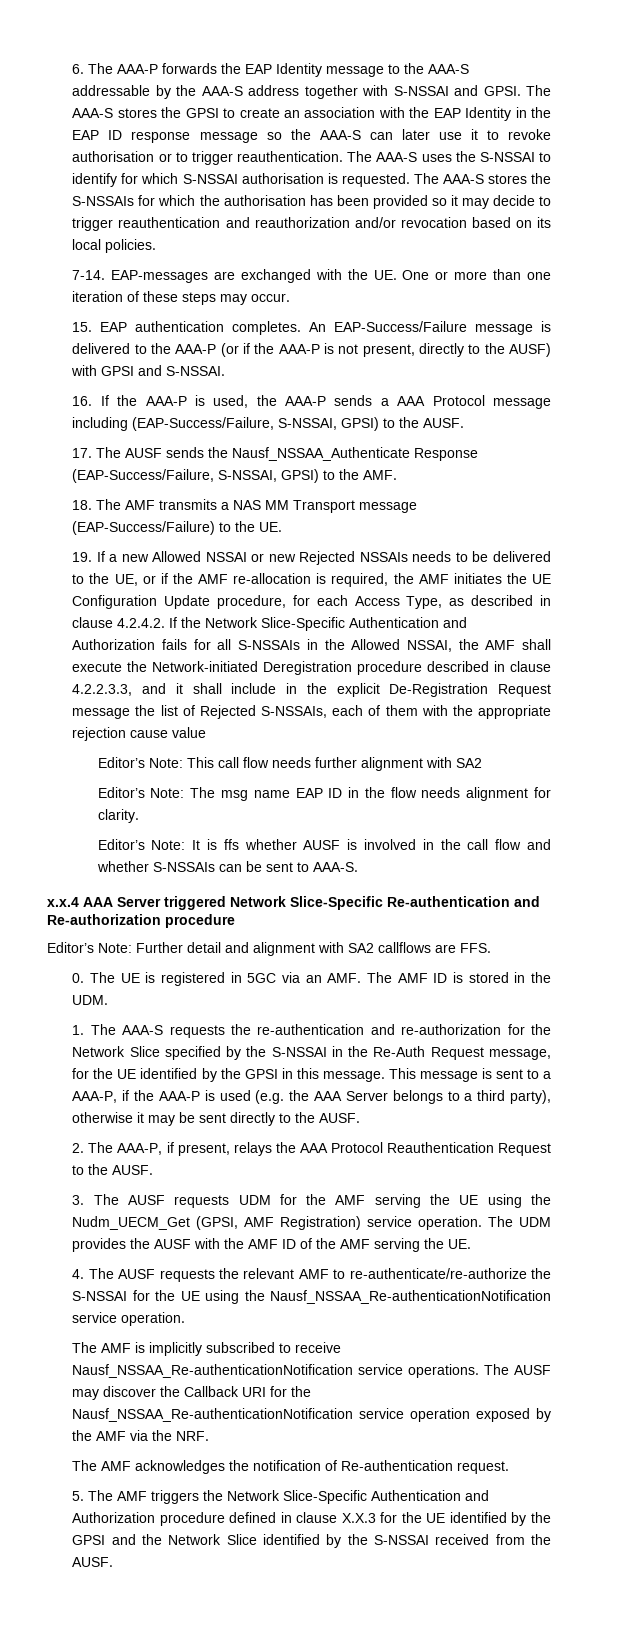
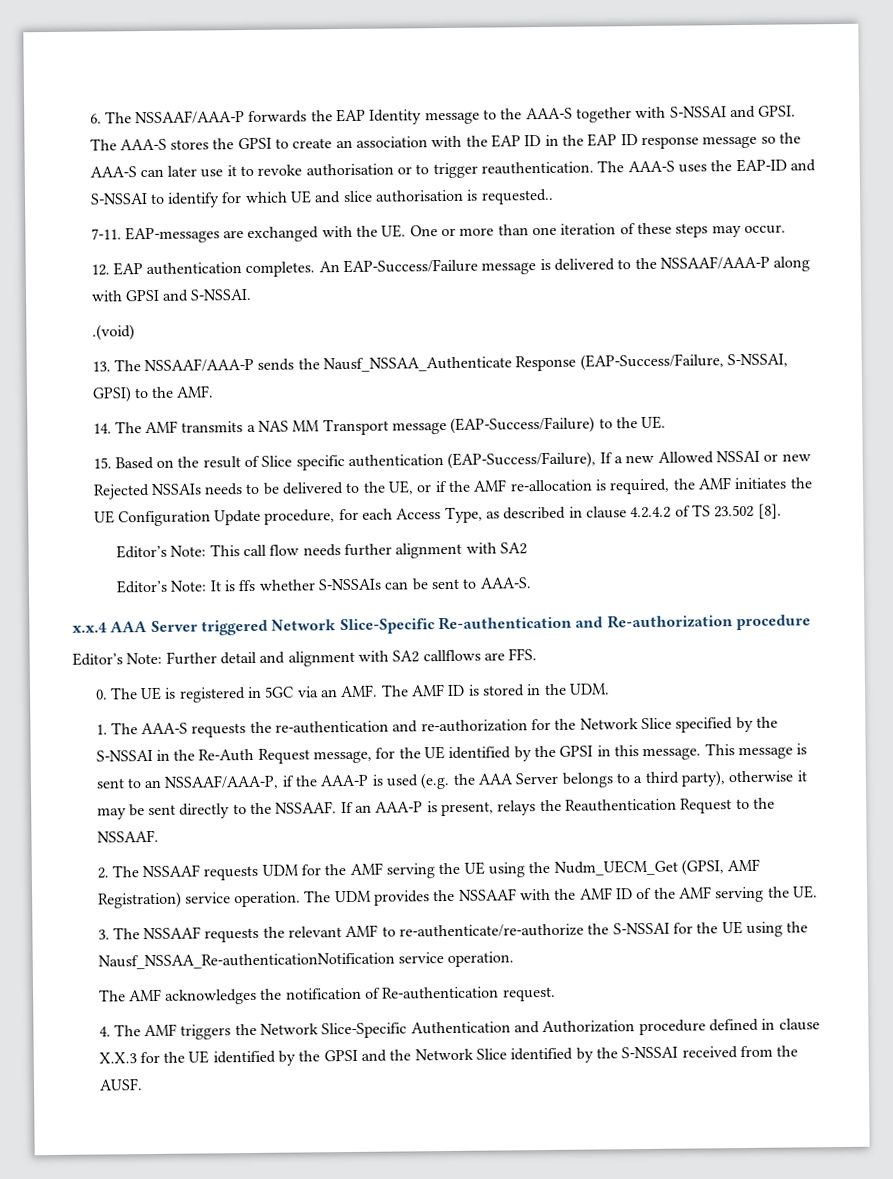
- 6. The AAA-P forwards the EAP Identity message to the AAA-S addressable by the AAA-S address together with S-NSSAI and GPSI.
+ 6. The NSSAAF/AAA-P forwards the EAP Identity message to the AAA-S together with S-NSSAI and GPSI.
- The AAA-S stores the GPSI to create an association with the EAP Identity in the EAP ID response message so the AAA-S can later use it to revoke authorisation or to trigger reauthentication.
+ The AAA-S stores the GPSI to create an association with the EAP ID in the EAP ID response message so the AAA-S can later use it to revoke authorisation or to trigger reauthentication.
- The AAA-S uses the S-NSSAI to identify for which S-NSSAI authorisation is requested. The AAA-S stores the S-NSSAIs for which the authorisation has been provided so it may decide to trigger reauthentication and reauthorization and/or revocation based on its local policies.
- 7-14.
+ The AAA-S uses the EAP-ID and S-NSSAI to identify for which UE and slice authorisation is requested..
+ 7-11.
- 15. EAP authentication completes.
+ 12. EAP authentication completes.
- An EAP-Success/Failure message is delivered to the AAA-P (or if the AAA-P is not present, directly to the AUSF) with GPSI and S-NSSAI.
- 16. If the AAA-P is used, the AAA-P sends a AAA Protocol message including (EAP-Success/Failure, S-NSSAI, GPSI) to the AUSF.
- 17. The AUSF sends the Nausf_NSSAA_Authenticate Response (EAP-Success/Failure, S-NSSAI, GPSI) to the AMF.
+ An EAP-Success/Failure message is delivered to the NSSAAF/AAA-P along with GPSI and S-NSSAI.
+ .(void)
+ 13. The NSSAAF/AAA-P sends the Nausf_NSSAA_Authenticate Response (EAP-Success/Failure, S-NSSAI, GPSI) to the AMF.
- 18. The AMF transmits a NAS MM Transport message (EAP-Success/Failure) to the UE.
+ 14. The AMF transmits a NAS MM Transport message (EAP-Success/Failure) to the UE.
- 19. If a new Allowed NSSAI or new Rejected NSSAIs needs to be delivered to the UE, or if the AMF re-allocation is required, the AMF initiates the UE Configuration Update procedure, for each Access Type, as described in clause 4.2.4.2. If the Network Slice-Specific Authentication and Authorization fails for all S-NSSAIs in the Allowed NSSAI, the AMF shall execute the Network-initiated Deregistration procedure described in clause 4.2.2.3.3, and it shall include in the explicit De-Registration Request message the list of Rejected S-NSSAIs, each of them with the appropriate rejection cause value
+ 15. Based on the result of Slice specific authentication (EAP-Success/Failure), If a new Allowed NSSAI or new Rejected NSSAIs needs to be delivered to the UE, or if the AMF re-allocation is required, the AMF initiates the UE Configuration Update procedure, for each Access Type, as described in clause 4.2.4.2 of TS 23.502 [8].
- Editor’s Note: The msg name EAP ID in the flow needs alignment for clarity.
- Editor’s Note: It is ffs whether AUSF is involved in the call flow and whether S-NSSAIs can be sent to AAA-S.
+ Editor’s Note: It is ffs whether S-NSSAIs can be sent to AAA-S.
- This message is sent to a AAA-P, if the AAA-P is used (e.g. the AAA Server belongs to a third party), otherwise it may be sent directly to the AUSF.
- 2. The AAA-P, if present, relays the AAA Protocol Reauthentication Request to the AUSF.
- 3. The AUSF requests UDM for the AMF serving the UE using the Nudm_UECM_Get (GPSI, AMF Registration) service operation.
+ This message is sent to an NSSAAF/AAA-P, if the AAA-P is used (e.g. the AAA Server belongs to a third party), otherwise it may be sent directly to the NSSAAF. If an AAA-P is present, relays the Reauthentication Request to the NSSAAF.
+ 2. The NSSAAF requests UDM for the AMF serving the UE using the Nudm_UECM_Get (GPSI, AMF Registration) service operation.
- The UDM provides the AUSF with the AMF ID of the AMF serving the UE.
+ The UDM provides the NSSAAF with the AMF ID of the AMF serving the UE.
- 4. The AUSF requests the relevant AMF to re-authenticate/re-authorize the S-NSSAI for the UE using the Nausf_NSSAA_Re-authenticationNotification service operation.
+ 3. The NSSAAF requests the relevant AMF to re-authenticate/re-authorize the S-NSSAI for the UE using the Nausf_NSSAA_Re-authenticationNotification service operation.
- The AMF is implicitly subscribed to receive Nausf_NSSAA_Re-authenticationNotification service operations. The AUSF may discover the Callback URI for the Nausf_NSSAA_Re-authenticationNotification service operation exposed by the AMF via the NRF.
- 5. The AMF triggers the Network Slice-Specific Authentication and Authorization procedure defined in clause X.X.3 for the UE identified by the GPSI and the Network Slice identified by the S-NSSAI received from the AUSF.
+ 4. The AMF triggers the Network Slice-Specific Authentication and Authorization procedure defined in clause X.X.3 for the UE identified by the GPSI and the Network Slice identified by the S-NSSAI received from the AUSF.

